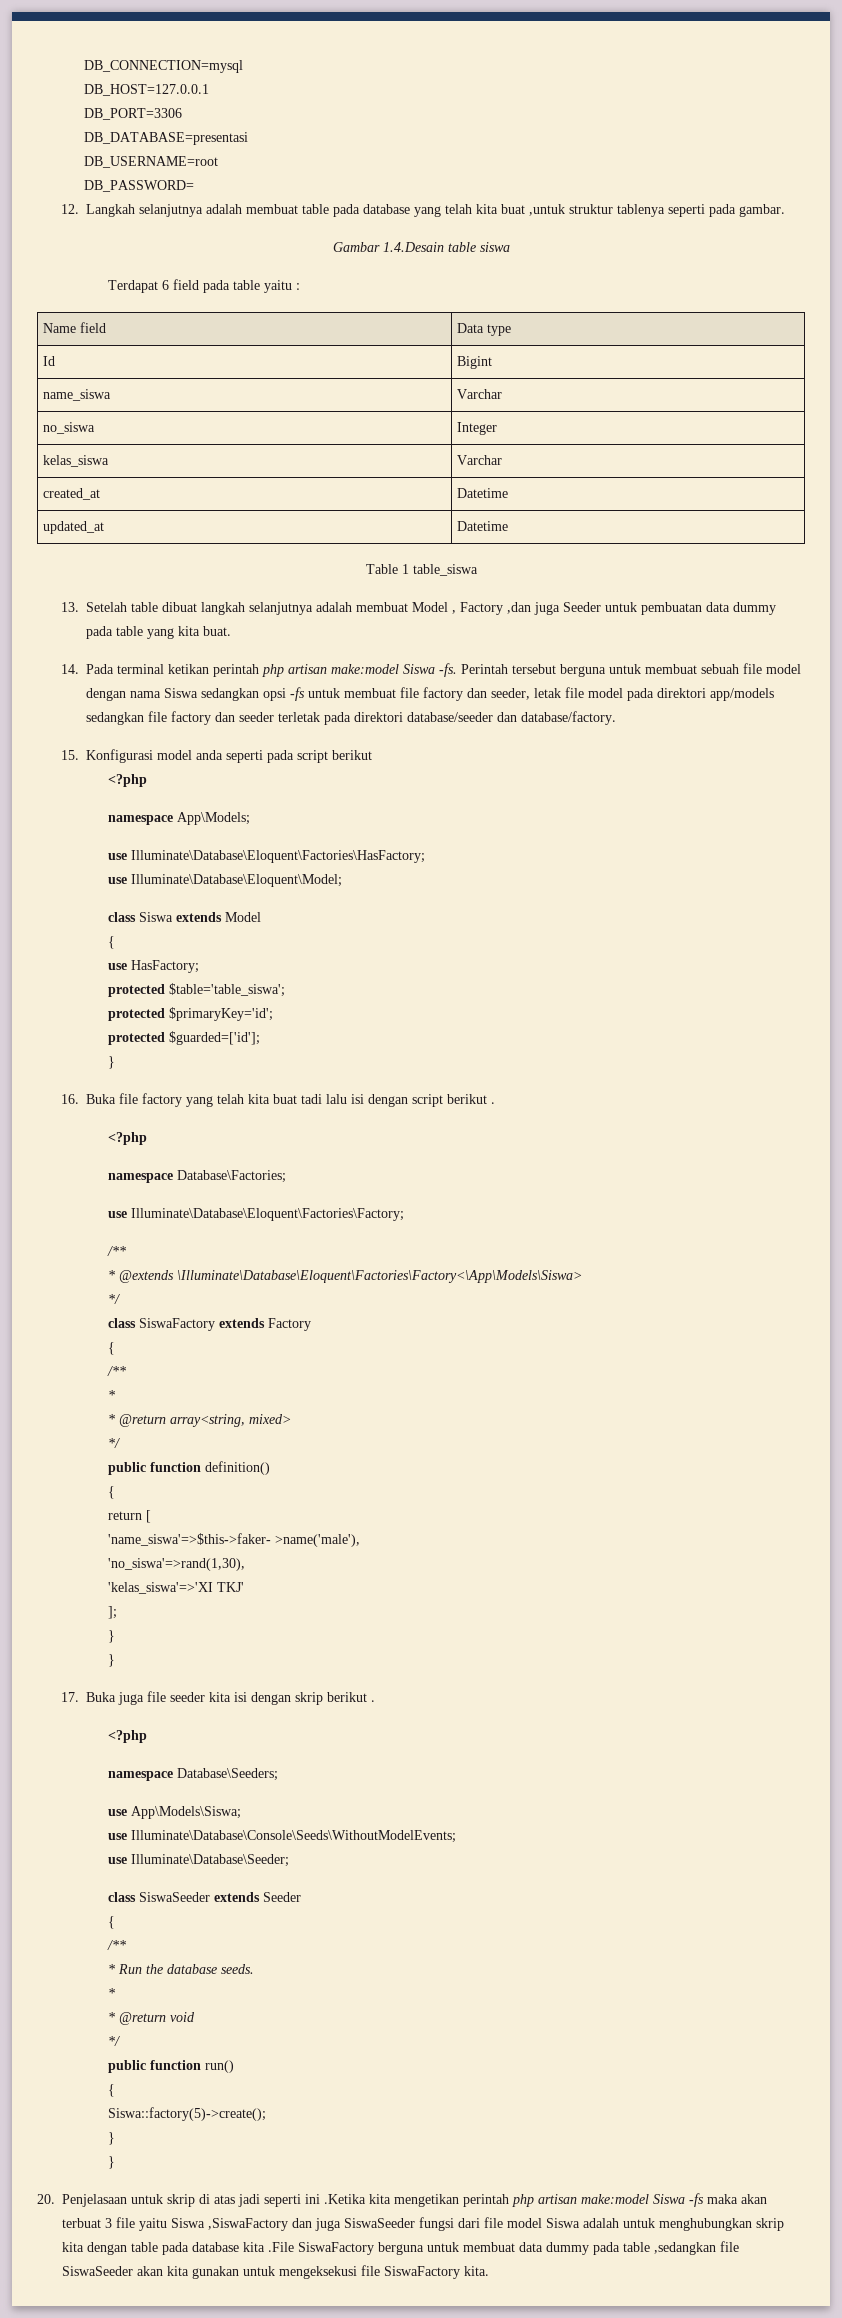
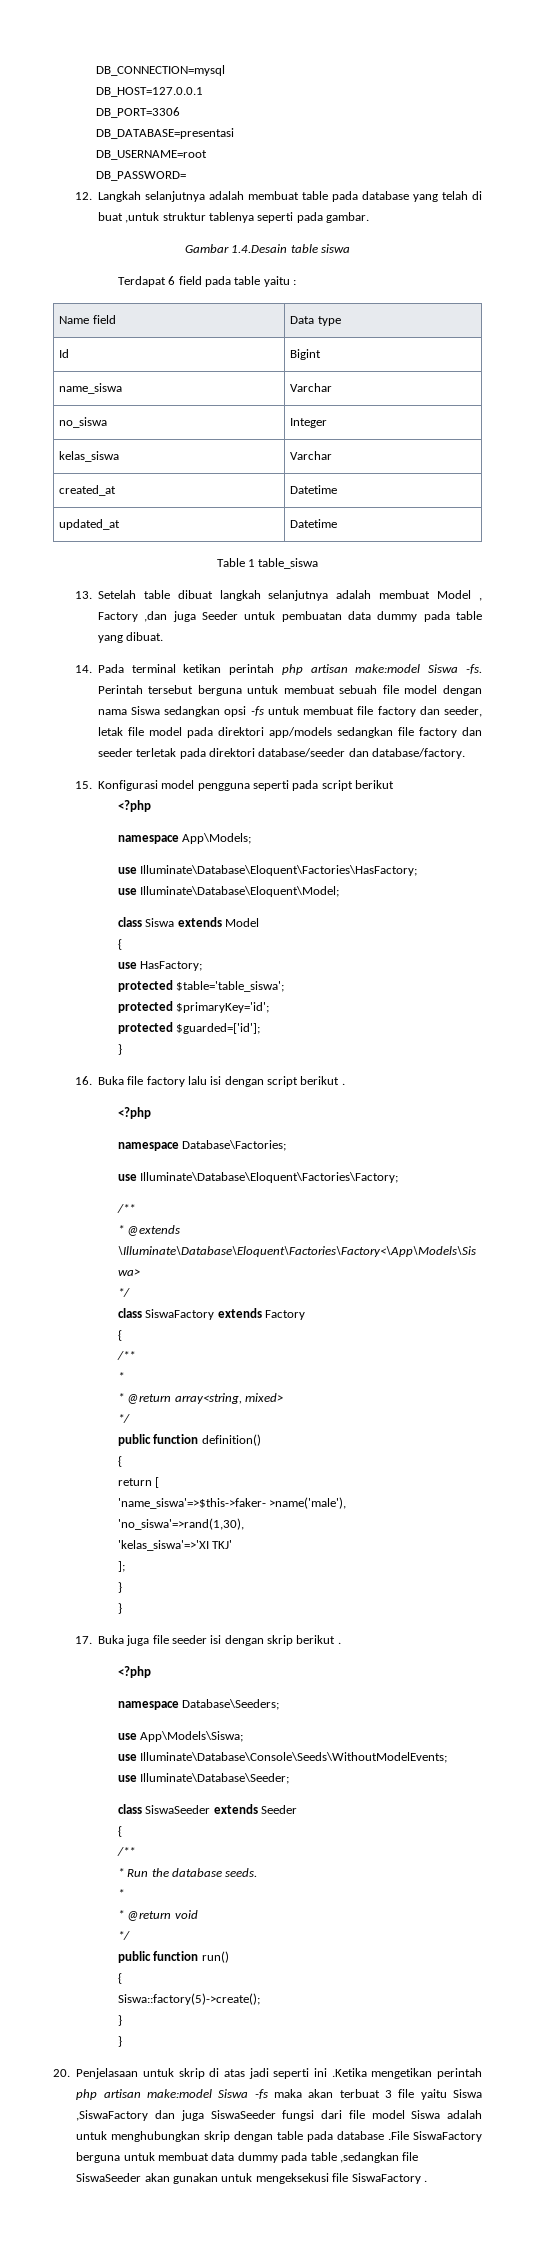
- 12. Langkah selanjutnya adalah membuat table pada database yang telah kita buat ,untuk struktur tablenya seperti pada gambar.
+ 12. Langkah selanjutnya adalah membuat table pada database yang telah di buat ,untuk struktur tablenya seperti pada gambar.
- 13. Setelah table dibuat langkah selanjutnya adalah membuat Model , Factory ,dan juga Seeder untuk pembuatan data dummy pada table yang kita buat.
+ 13. Setelah table dibuat langkah selanjutnya adalah membuat Model , Factory ,dan juga Seeder untuk pembuatan data dummy pada table yang dibuat.
- 15. Konfigurasi model anda seperti pada script berikut
+ 15. Konfigurasi model pengguna seperti pada script berikut
- 16. Buka file factory yang telah kita buat tadi lalu isi dengan script berikut .
+ 16. Buka file factory lalu isi dengan script berikut .
- 17. Buka juga file seeder kita isi dengan skrip berikut .
+ 17. Buka juga file seeder isi dengan skrip berikut .
- 20. Penjelasaan untuk skrip di atas jadi seperti ini .Ketika kita mengetikan perintah php artisan make:model Siswa -fs maka akan terbuat 3 file yaitu Siswa ,SiswaFactory dan juga SiswaSeeder fungsi dari file model Siswa adalah untuk menghubungkan skrip kita dengan table pada database kita .File SiswaFactory berguna untuk membuat data dummy pada table ,sedangkan file SiswaSeeder akan kita gunakan untuk mengeksekusi file SiswaFactory kita.
+ 20. Penjelasaan untuk skrip di atas jadi seperti ini .Ketika mengetikan perintah php artisan make:model Siswa -fs maka akan terbuat 3 file yaitu Siswa ,SiswaFactory dan juga SiswaSeeder fungsi dari file model Siswa adalah untuk menghubungkan skrip dengan table pada database .File SiswaFactory berguna untuk membuat data dummy pada table ,sedangkan file SiswaSeeder akan gunakan untuk mengeksekusi file SiswaFactory .

